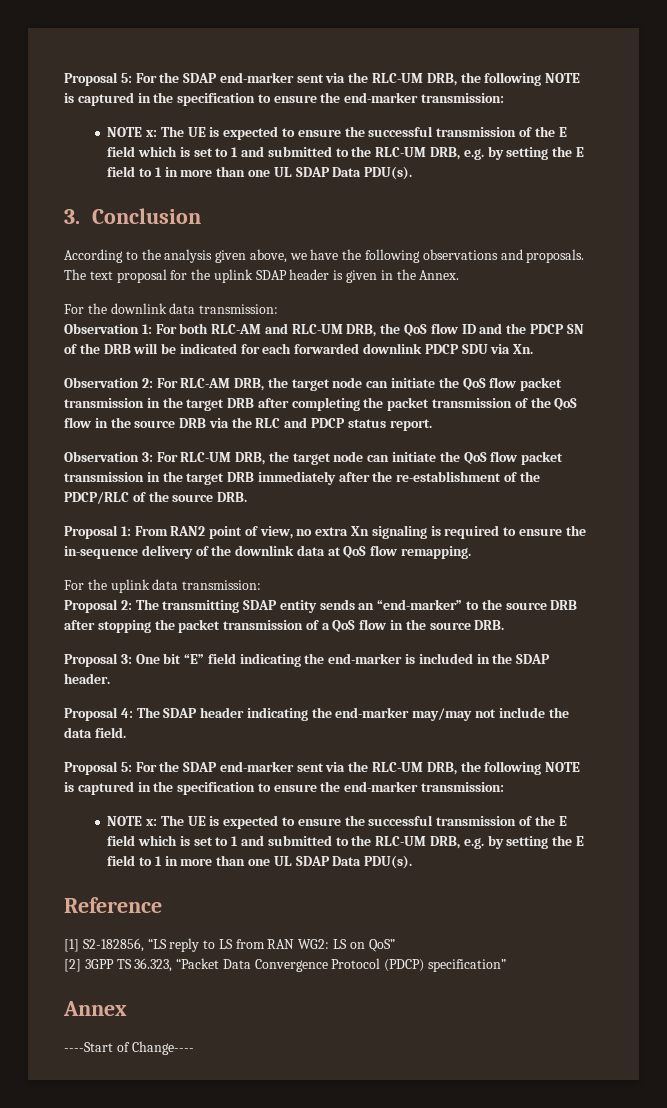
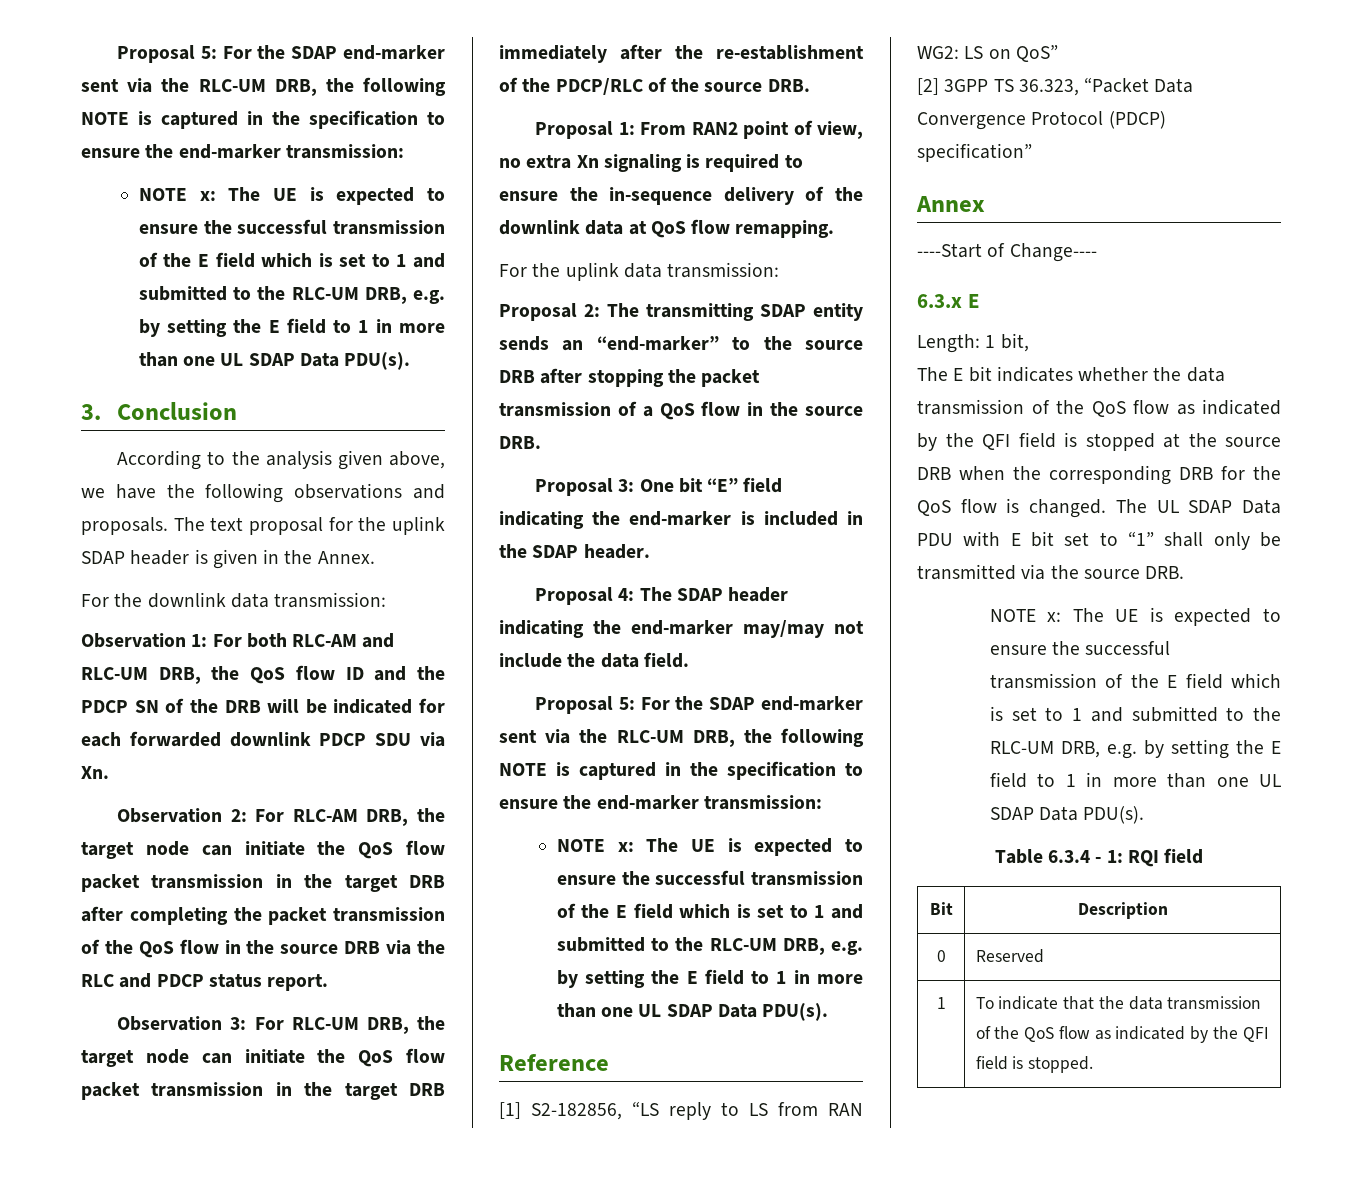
+ 6.3.x E
+ Length: 1 bit,
+ The E bit indicates whether the data transmission of the QoS flow as indicated by the QFI field is stopped at the source DRB when the corresponding DRB for the QoS flow is changed. The UL SDAP Data PDU with E bit set to “1” shall only be transmitted via the source DRB.
+ NOTE x: The UE is expected to ensure the successful transmission of the E field which is set to 1 and submitted to the RLC-UM DRB, e.g. by setting the E field to 1 in more than one UL SDAP Data PDU(s).
+ Table 6.3.4 - 1: RQI field
+ Bit | Description
+ 0 | Reserved
+ 1 | To indicate that the data transmission of the QoS flow as indicated by the QFI field is stopped.

